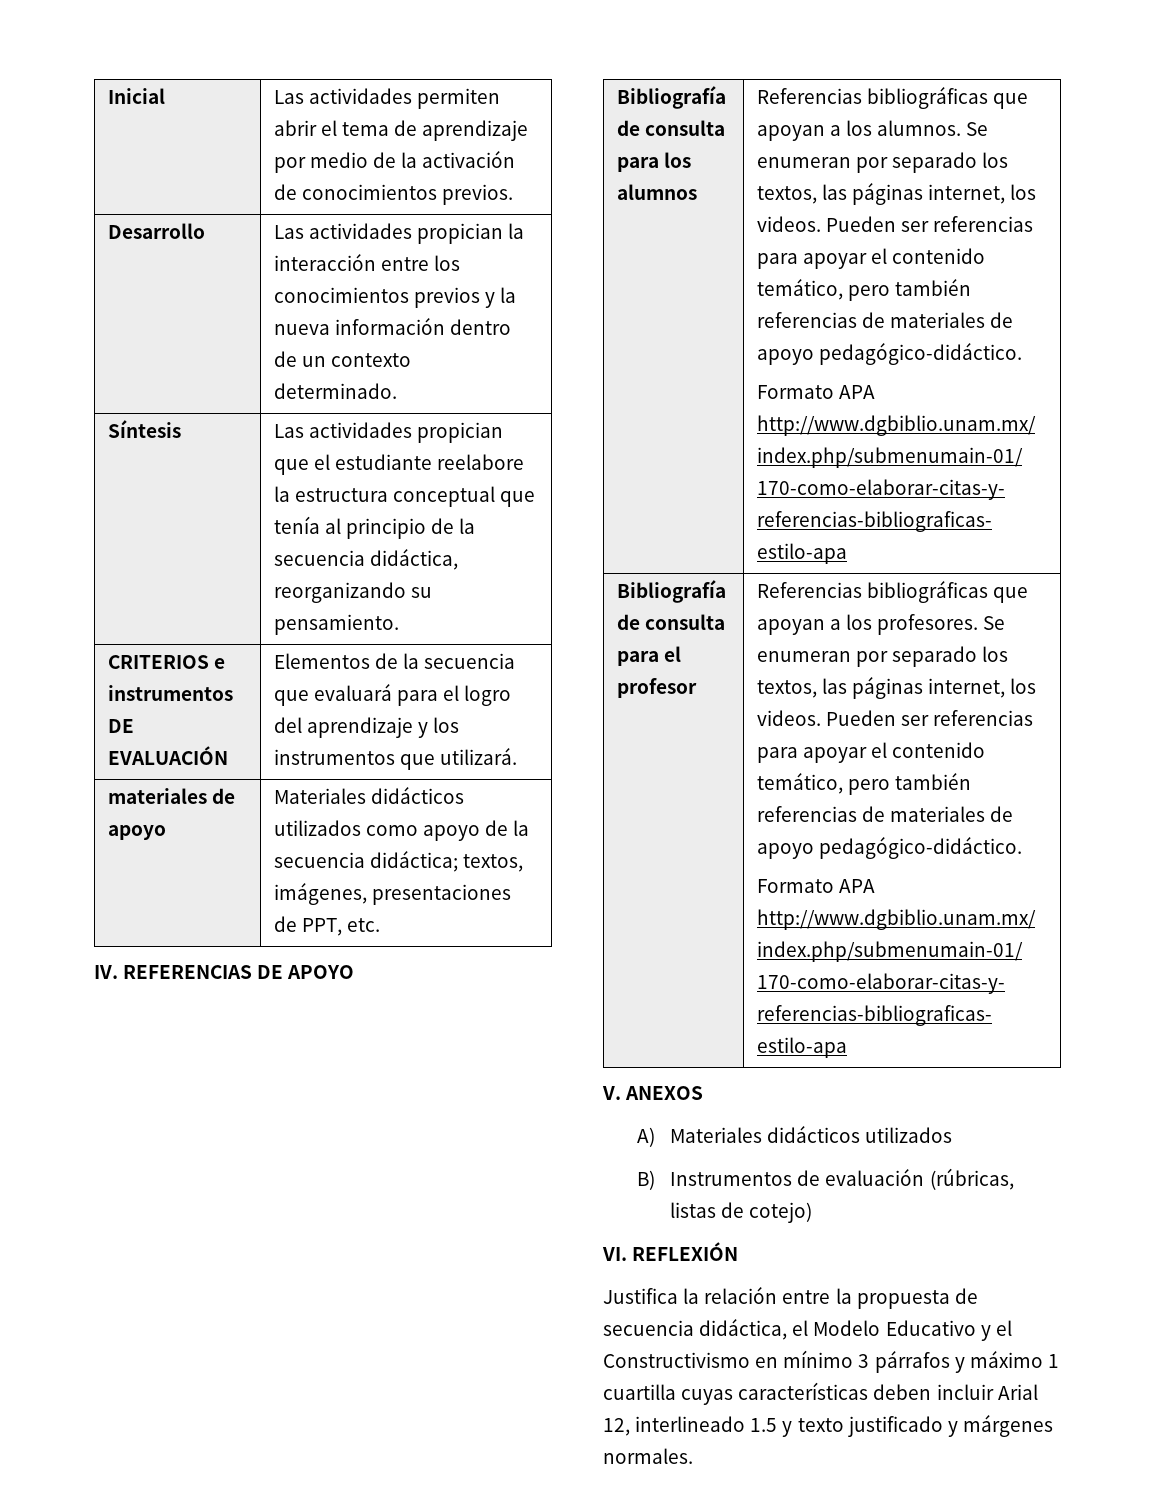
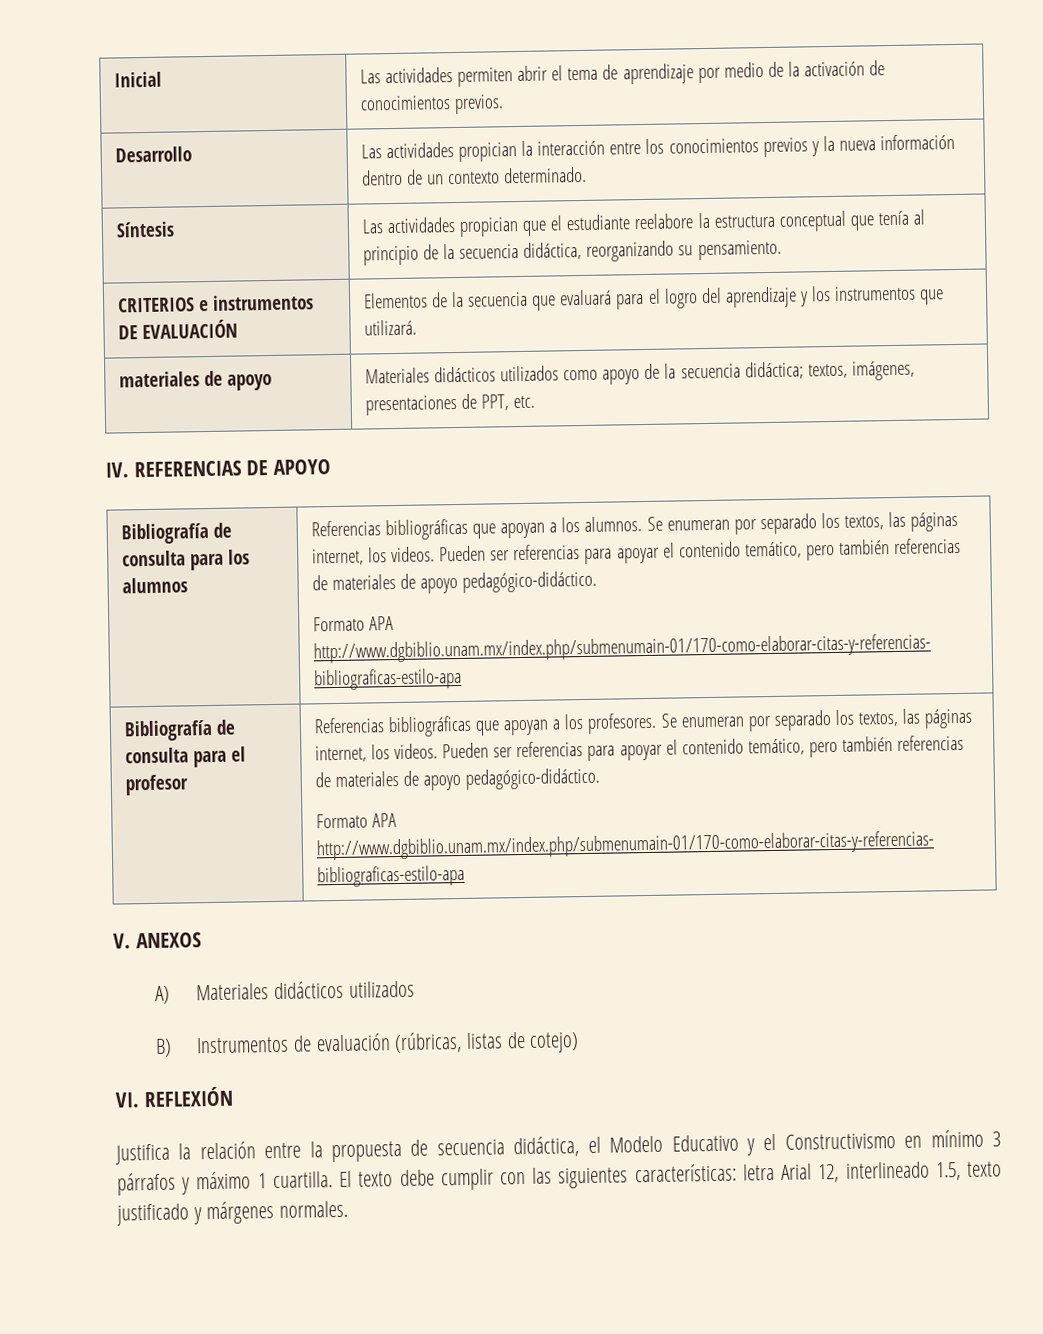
- Justifica la relación entre la propuesta de secuencia didáctica, el Modelo Educativo y el Constructivismo en mínimo 3 párrafos y máximo 1 cuartilla cuyas características deben incluir Arial 12, interlineado 1.5 y texto justificado y márgenes normales.
+ Justifica la relación entre la propuesta de secuencia didáctica, el Modelo Educativo y el Constructivismo en mínimo 3 párrafos y máximo 1 cuartilla. El texto debe cumplir con las siguientes características: letra Arial 12, interlineado 1.5, texto justificado y márgenes normales.

